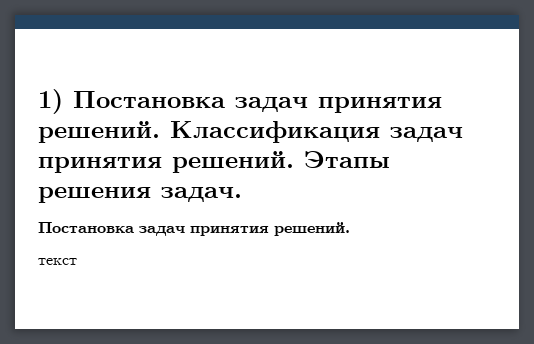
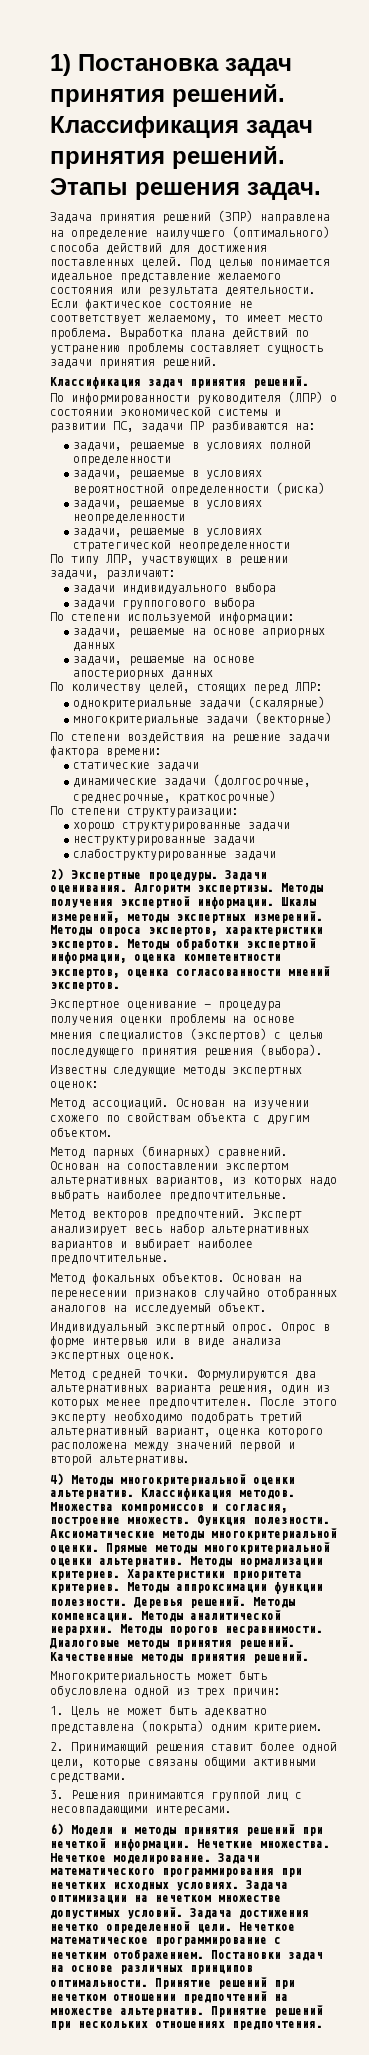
  Этапы решения задач.
- Постановка задач принятия решений.
- текст
+ Задача принятия решений (ЗПР) направлена на определение наилучшего (оптимального) способа действий для достижения поставленных целей. Под целью понимается идеальное представление желаемого состояния или результата деятельности. Если фактическое состояние не соответствует желаемому, то имеет место проблема. Выработка плана действий по устранению проблемы составляет сущность задачи принятия решений.
+ Классификация задач принятия решений.
+ По информированности руководителя (ЛПР) о состоянии экономической системы и развитии ПС, задачи ПР разбиваются на:
+ задачи, решаемые в условиях полной определенности
+ задачи, решаемые в условиях вероятностной определенности (риска)
+ задачи, решаемые в условиях неопределенности
+ задачи, решаемые в условиях стратегической неопределенности
+ По типу ЛПР, участвующих в решении задачи, различают:
+ задачи индивидуального выбора
+ задачи группогового выбора
+ По степени используемой информации:
+ задачи, решаемые на основе априорных данных
+ задачи, решаемые на основе апостериорных данных
+ По количеству целей, стоящих перед ЛПР:
+ однокритериальные задачи (скалярные)
+ многокритериальные задачи (векторные)
+ По степени воздействия на решение задачи фактора времени:
+ статические задачи
+ динамические задачи (долгосрочные, среднесрочные, краткосрочные)
+ По степени структураизации:
+ хорошо структурированные задачи
+ неструктурированные задачи
+ слабоструктурированные задачи
+ 2) Экспертные процедуры. Задачи оценивания. Алгоритм экспертизы. Методы получения экспертной информации. Шкалы измерений, методы экспертных измерений. Методы опроса экспертов, характеристики экспертов. Методы обработки экспертной информации, оценка компетентности экспертов, оценка согласованности мнений экспертов.
+ Экспертное оценивание — процедура получения оценки проблемы на основе мнения специалистов (экспертов) с целью последующего принятия решения (выбора).
+ Известны следующие методы экспертных оценок:
+ Метод ассоциаций. Основан на изучении схожего по свойствам объекта с другим объектом.
+ Метод парных (бинарных) сравнений. Основан на сопоставлении экспертом альтернативных вариантов, из которых надо выбрать наиболее предпочтительные.
+ Метод векторов предпочтений. Эксперт анализирует весь набор альтернативных вариантов и выбирает наиболее предпочтительные.
+ Метод фокальных объектов. Основан на перенесении признаков случайно отобранных аналогов на исследуемый объект.
+ Индивидуальный экспертный опрос. Опрос в форме интервью или в виде анализа экспертных оценок.
+ Метод средней точки. Формулируются два альтернативных варианта решения, один из которых менее предпочтителен. После этого эксперту необходимо подобрать третий альтернативный вариант, оценка которого расположена между значений первой и второй альтернативы.
+ 4) Методы многокритериальной оценки альтернатив. Классификация методов. Множества компромиссов и согласия, построение множеств. Функция полезности. Аксиоматические методы многокритериальной оценки. Прямые методы многокритериальной оценки альтернатив. Методы нормализации критериев. Характеристики приоритета критериев. Методы аппроксимации функции полезности. Деревья решений. Методы компенсации. Методы аналитической иерархии. Методы порогов несравнимости. Диалоговые методы принятия решений. Качественные методы принятия решений.
+ Многокритериальность может быть обусловлена одной из трех причин:
+ 1. Цель не может быть адекватно представлена (покрыта) одним критерием.
+ 2. Принимающий решения ставит более одной цели, которые связаны общими активными средствами.
+ 3. Решения принимаются группой лиц с несовпадающими интересами.
+ 6) Модели и методы принятия решений при нечеткой информации. Нечеткие множества. Нечеткое моделирование. Задачи математического программирования при нечетких исходных условиях. Задача оптимизации на нечетком множестве допустимых условий. Задача достижения нечетко определенной цели. Нечеткое математическое программирование с нечетким отображением. Постановки задач на основе различных принципов оптимальности. Принятие решений при нечетком отношении предпочтений на множестве альтернатив. Принятие решений при нескольких отношениях предпочтения.

